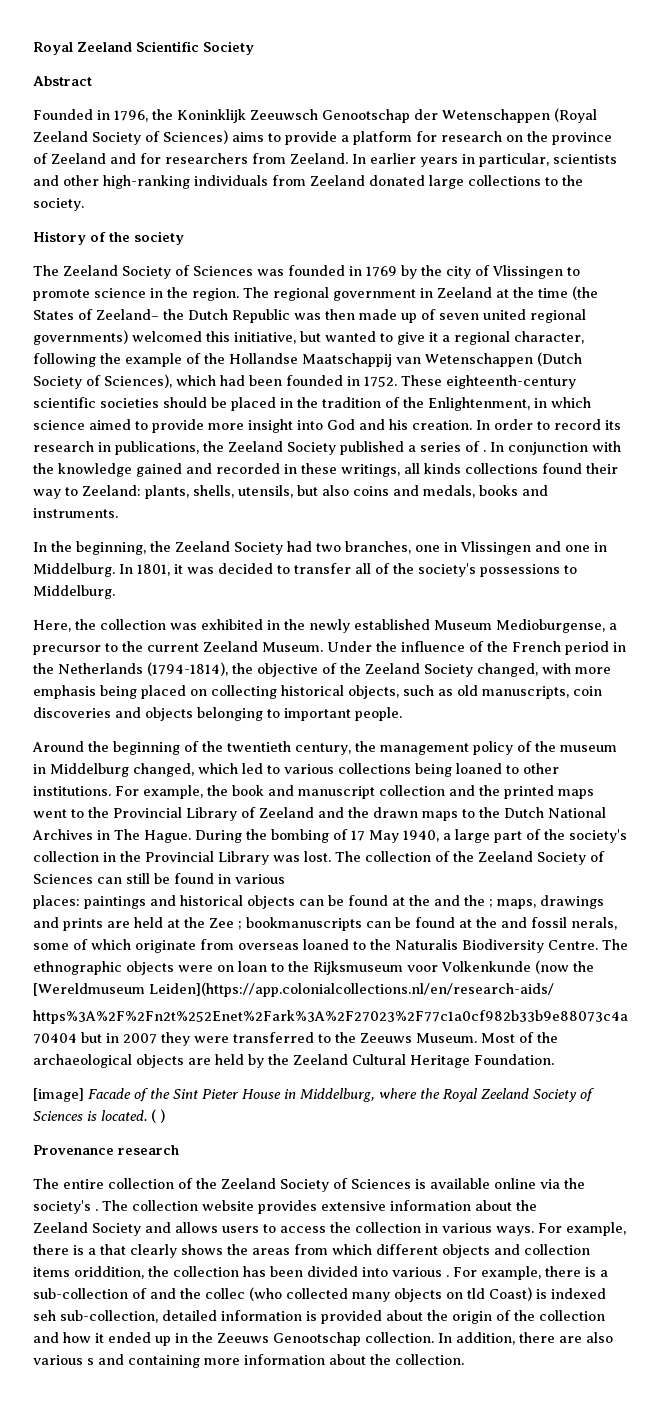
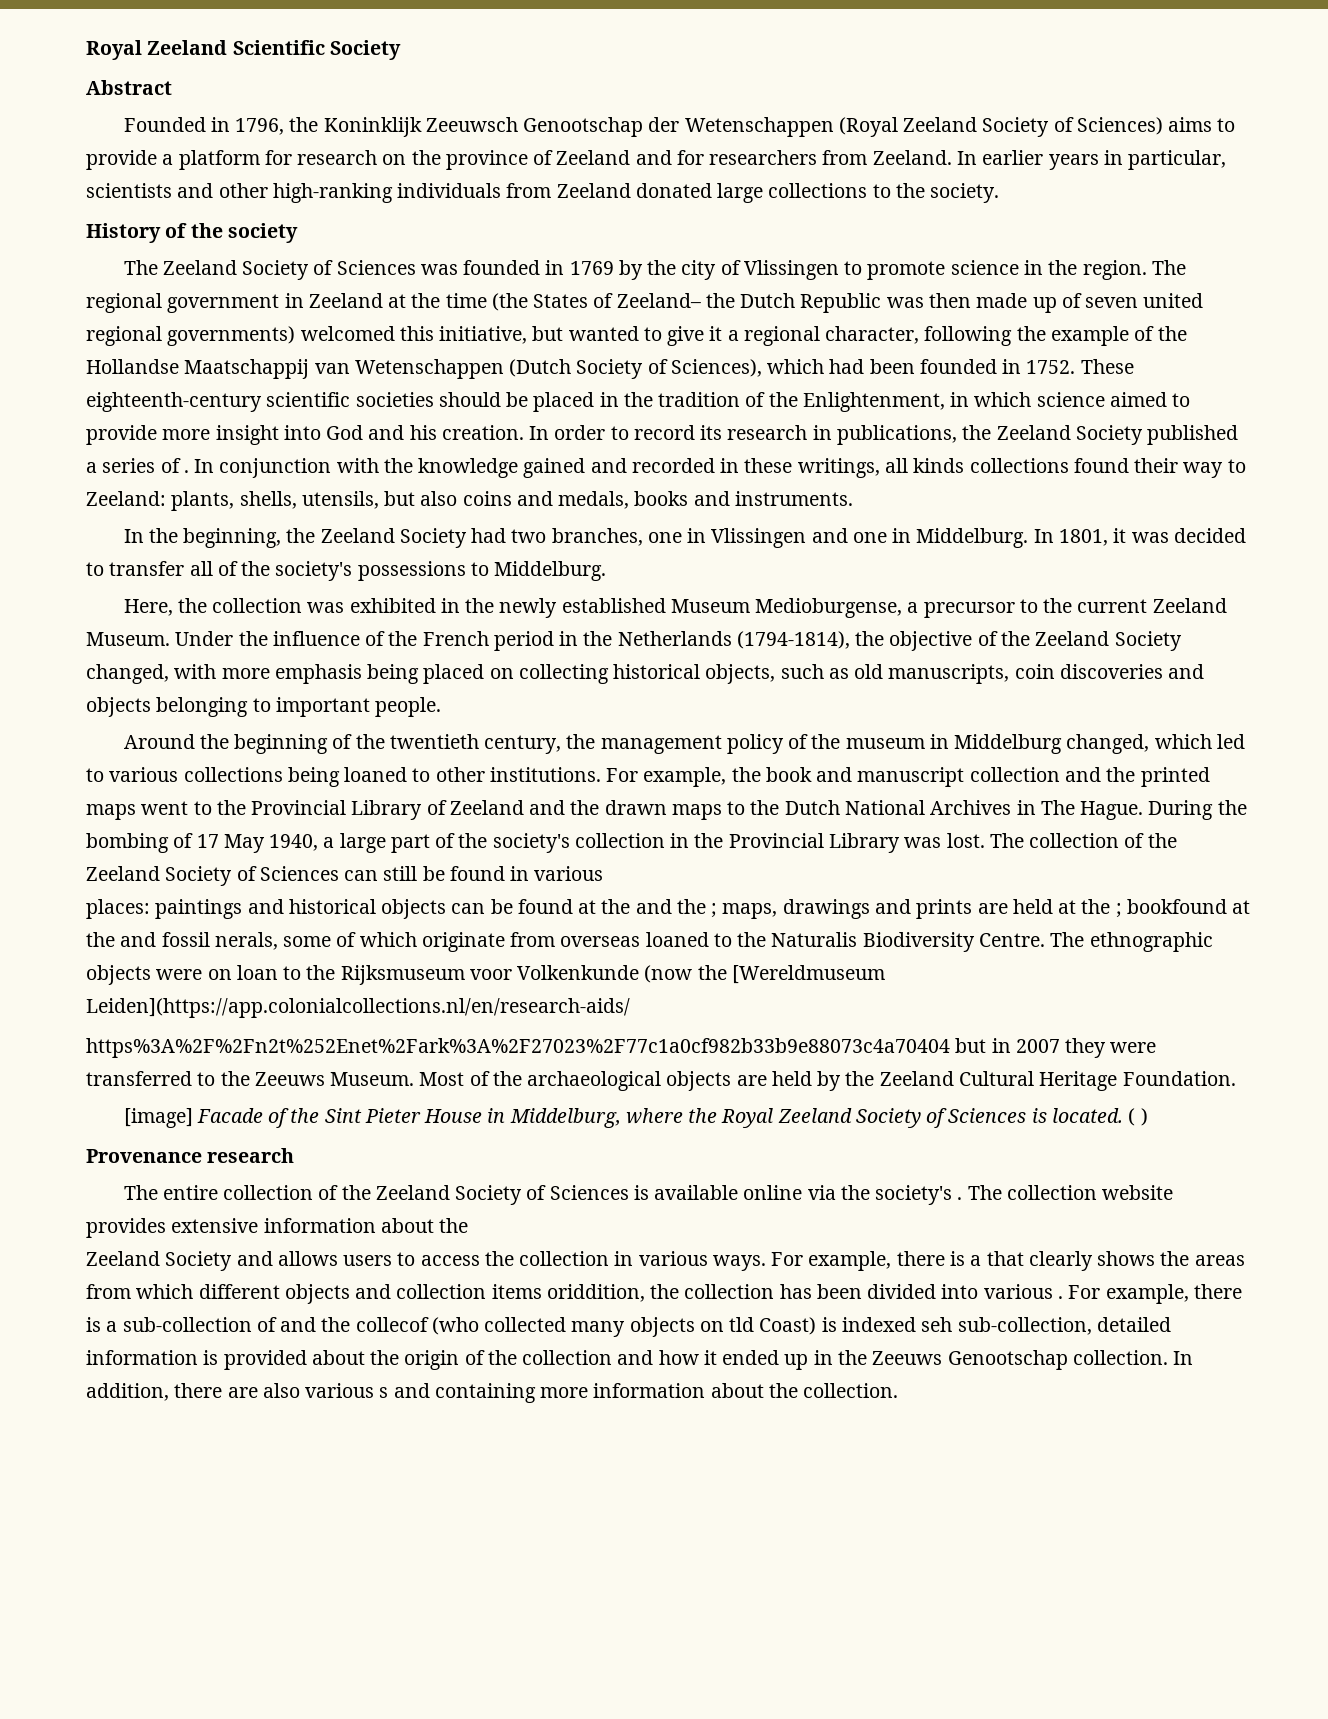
- places: paintings and historical objects can be found at the and the ; maps, drawings and prints are held at the Zee ; bookmanuscripts can be found at the and fossil nerals, some of which originate from overseas loaned to the Naturalis Biodiversity Centre.
+ places: paintings and historical objects can be found at the and the ; maps, drawings and prints are held at the ; bookfound at the and fossil nerals, some of which originate from overseas loaned to the Naturalis Biodiversity Centre.
- For example, there is a sub-collection of and the collec (who collected many objects on tld Coast) is indexed seh sub-collection, detailed information is provided about the origin of the collection and how it ended up in the Zeeuws Genootschap collection.
+ For example, there is a sub-collection of and the collecof (who collected many objects on tld Coast) is indexed seh sub-collection, detailed information is provided about the origin of the collection and how it ended up in the Zeeuws Genootschap collection.

